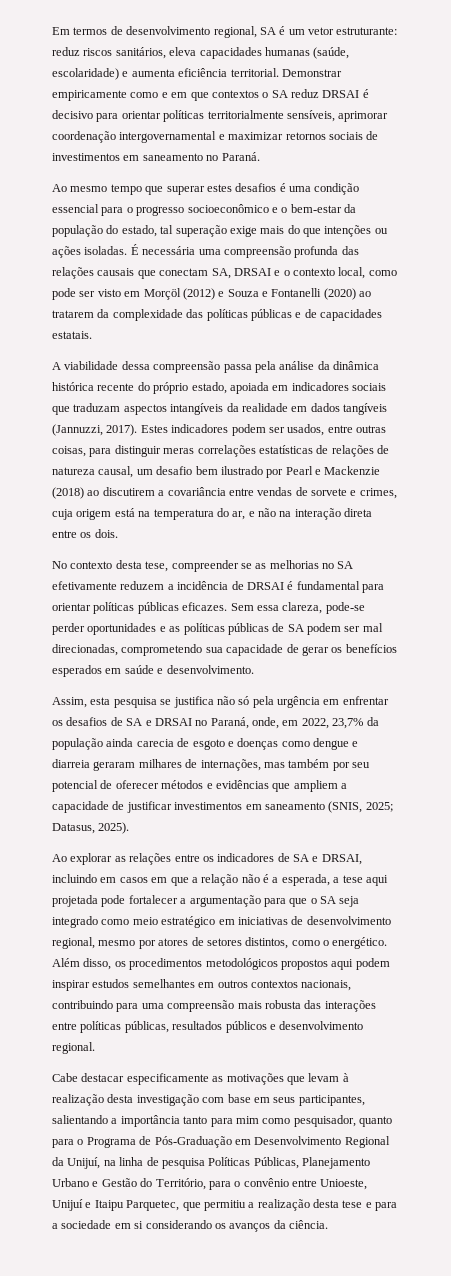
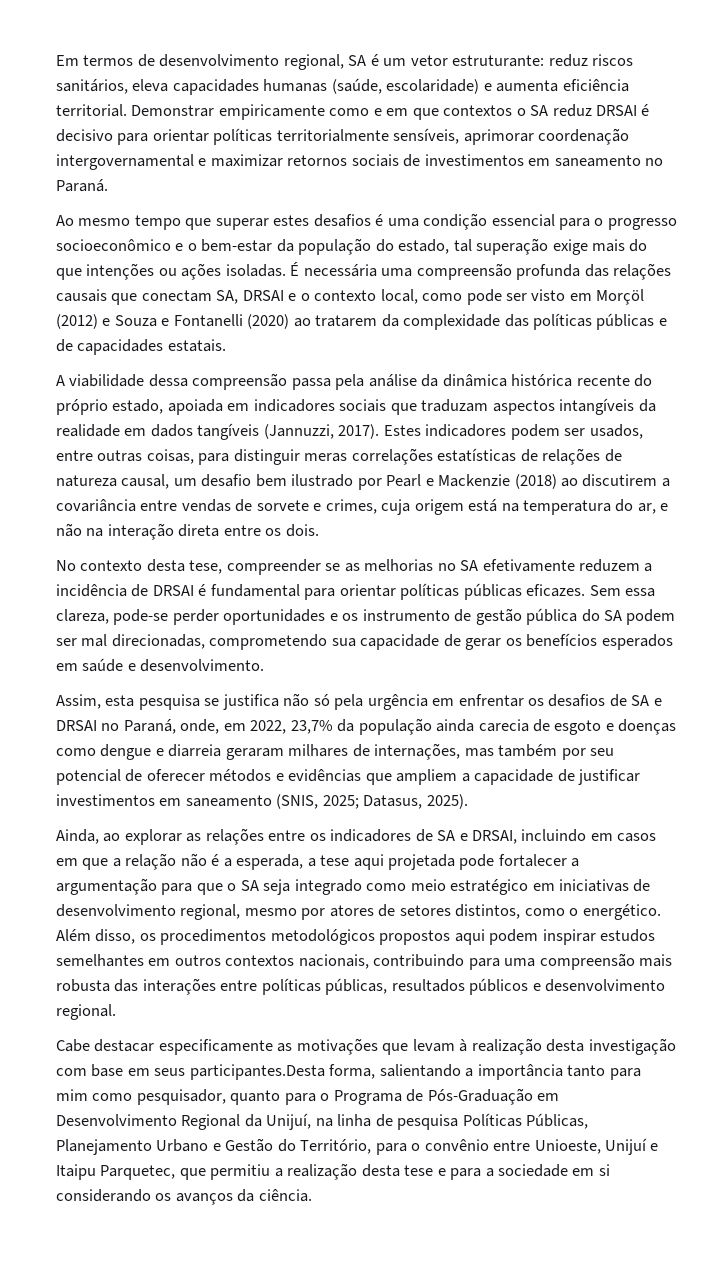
- Sem essa clareza, pode-se perder oportunidades e as políticas públicas de SA podem ser mal direcionadas, comprometendo sua capacidade de gerar os benefícios esperados em saúde e desenvolvimento.
+ Sem essa clareza, pode-se perder oportunidades e os instrumento de gestão pública do SA podem ser mal direcionadas, comprometendo sua capacidade de gerar os benefícios esperados em saúde e desenvolvimento.
- Ao explorar as relações entre os indicadores de SA e DRSAI, incluindo em casos em que a relação não é a esperada, a tese aqui projetada pode fortalecer a argumentação para que o SA seja integrado como meio estratégico em iniciativas de desenvolvimento regional, mesmo por atores de setores distintos, como o energético.
+ Ainda, ao explorar as relações entre os indicadores de SA e DRSAI, incluindo em casos em que a relação não é a esperada, a tese aqui projetada pode fortalecer a argumentação para que o SA seja integrado como meio estratégico em iniciativas de desenvolvimento regional, mesmo por atores de setores distintos, como o energético.
- Cabe destacar especificamente as motivações que levam à realização desta investigação com base em seus participantes, salientando a importância tanto para mim como pesquisador, quanto para o Programa de Pós-Graduação em Desenvolvimento Regional da Unijuí, na linha de pesquisa Políticas Públicas, Planejamento Urbano e Gestão do Território, para o convênio entre Unioeste, Unijuí e Itaipu Parquetec, que permitiu a realização desta tese e para a sociedade em si considerando os avanços da ciência.
+ Cabe destacar especificamente as motivações que levam à realização desta investigação com base em seus participantes.Desta forma, salientando a importância tanto para mim como pesquisador, quanto para o Programa de Pós-Graduação em Desenvolvimento Regional da Unijuí, na linha de pesquisa Políticas Públicas, Planejamento Urbano e Gestão do Território, para o convênio entre Unioeste, Unijuí e Itaipu Parquetec, que permitiu a realização desta tese e para a sociedade em si considerando os avanços da ciência.

